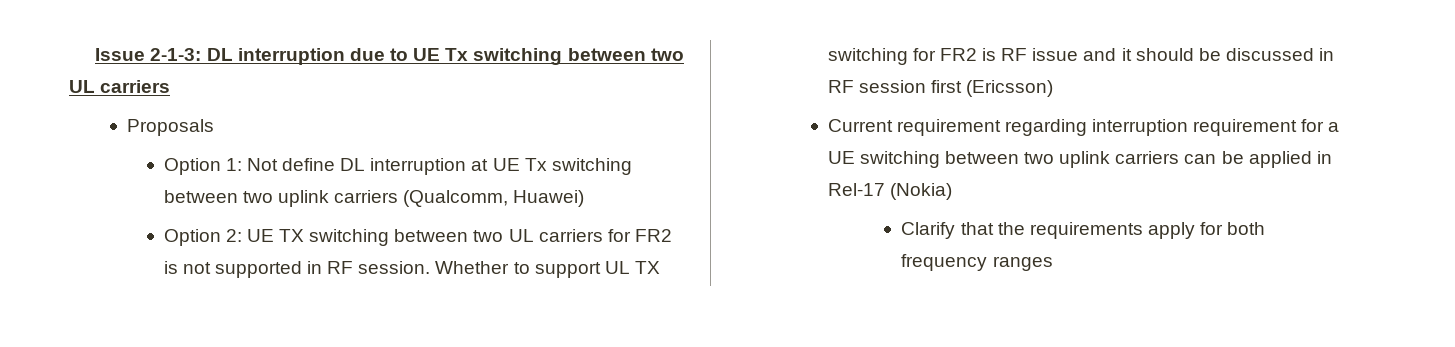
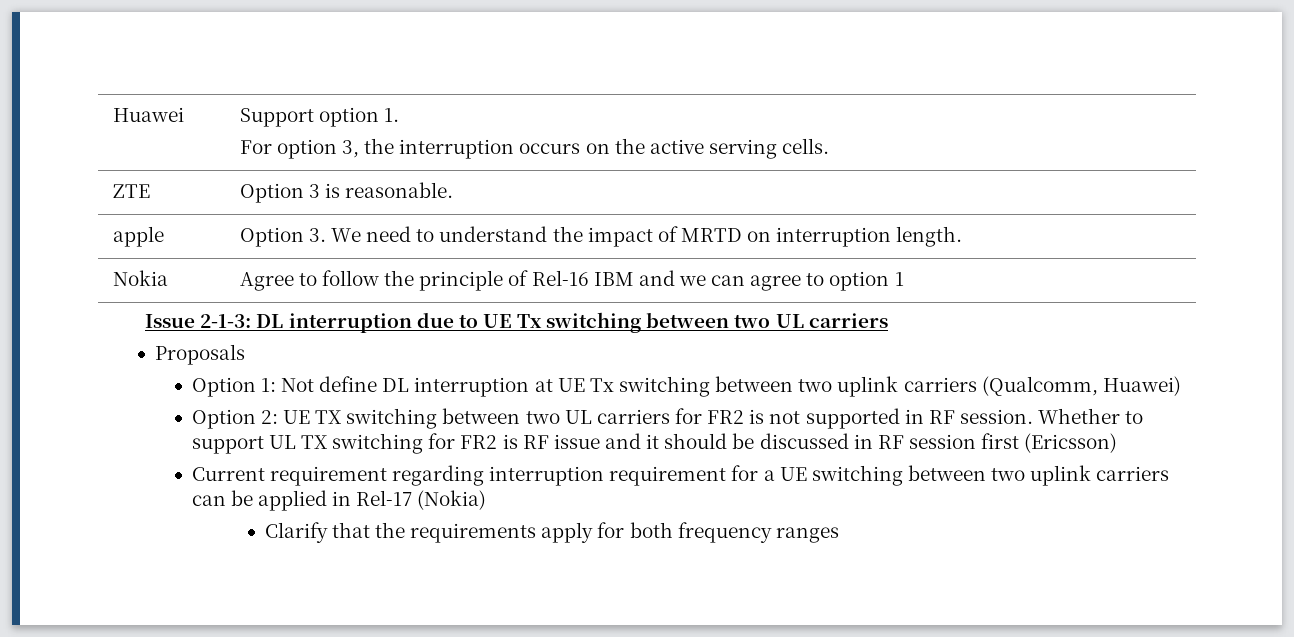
+ Huawei | Support option 1.
+ For option 3, the interruption occurs on the active serving cells.
+ ZTE | Option 3 is reasonable.
+ apple | Option 3. We need to understand the impact of MRTD on interruption length.
+ Nokia | Agree to follow the principle of Rel-16 IBM and we can agree to option 1

